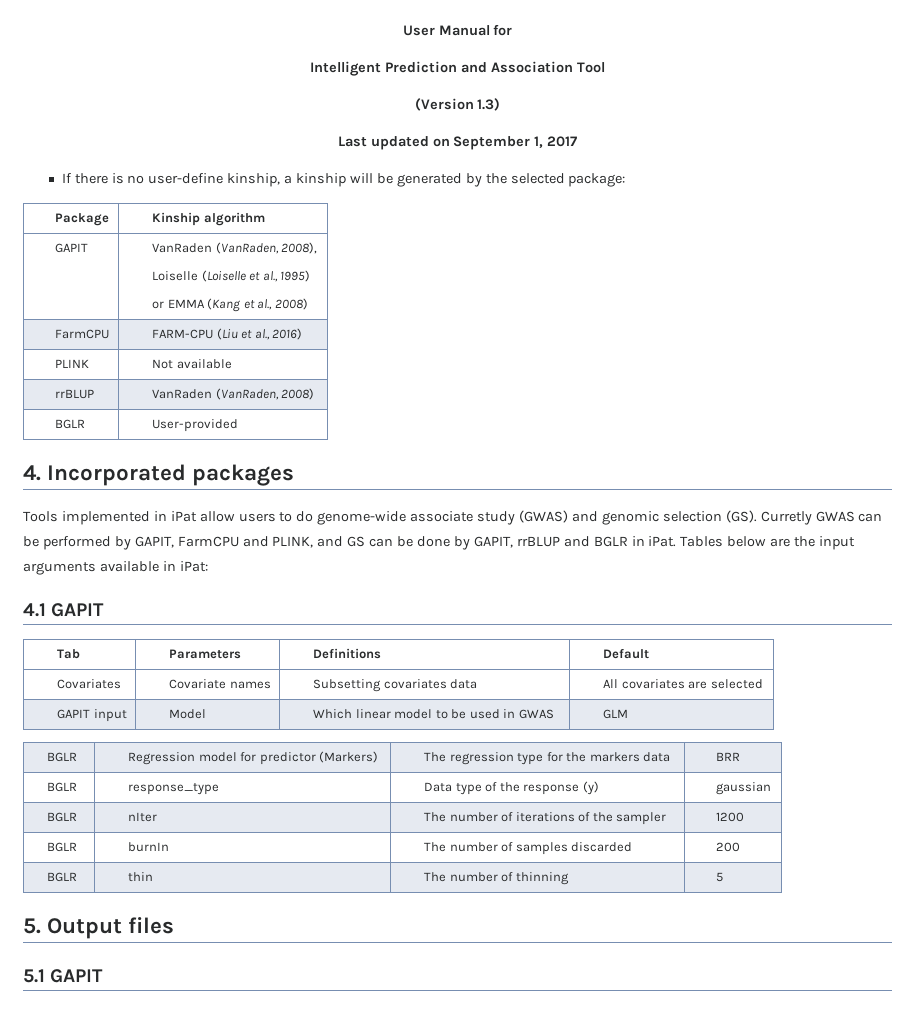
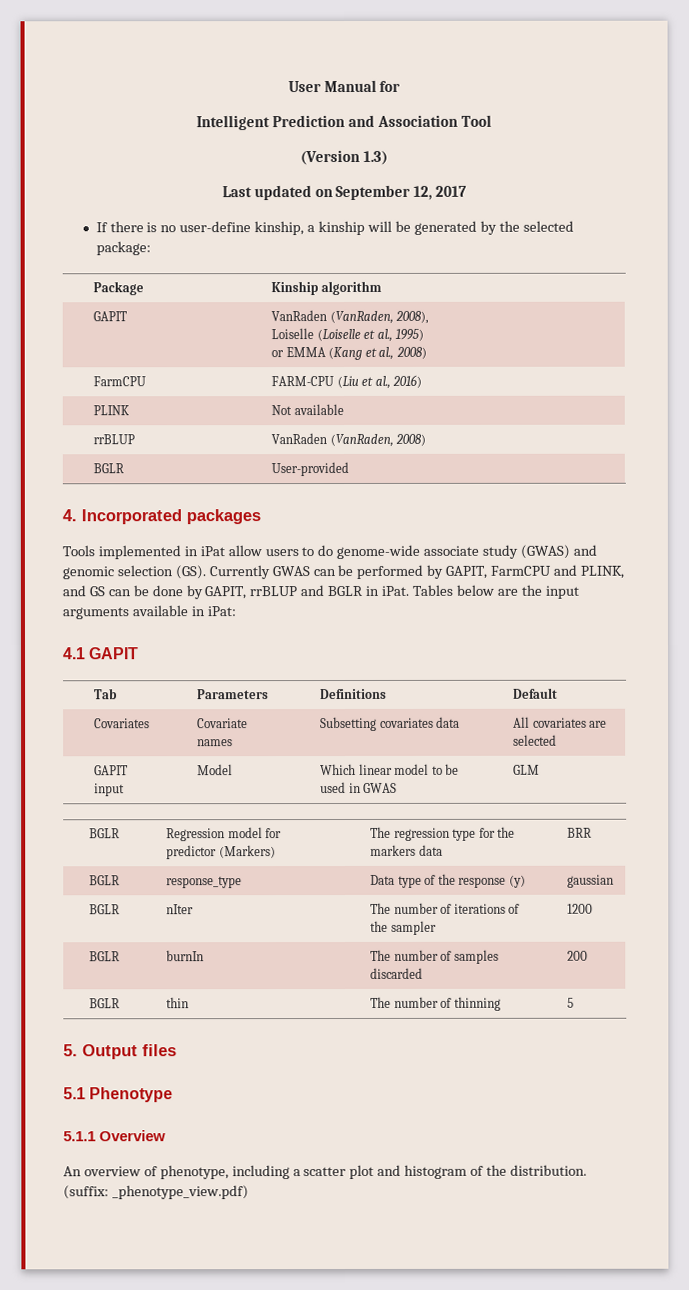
- Last updated on September 1, 2017
+ Last updated on September 12, 2017
- Tools implemented in iPat allow users to do genome-wide associate study (GWAS) and genomic selection (GS). Curretly GWAS can be performed by GAPIT, FarmCPU and PLINK, and GS can be done by GAPIT, rrBLUP and BGLR in iPat.
+ Tools implemented in iPat allow users to do genome-wide associate study (GWAS) and genomic selection (GS). Currently GWAS can be performed by GAPIT, FarmCPU and PLINK, and GS can be done by GAPIT, rrBLUP and BGLR in iPat.
- 5.1 GAPIT
+ 5.1 Phenotype
+ 5.1.1 Overview
+ An overview of phenotype, including a scatter plot and histogram of the distribution. (suffix: _phenotype_view.pdf)

